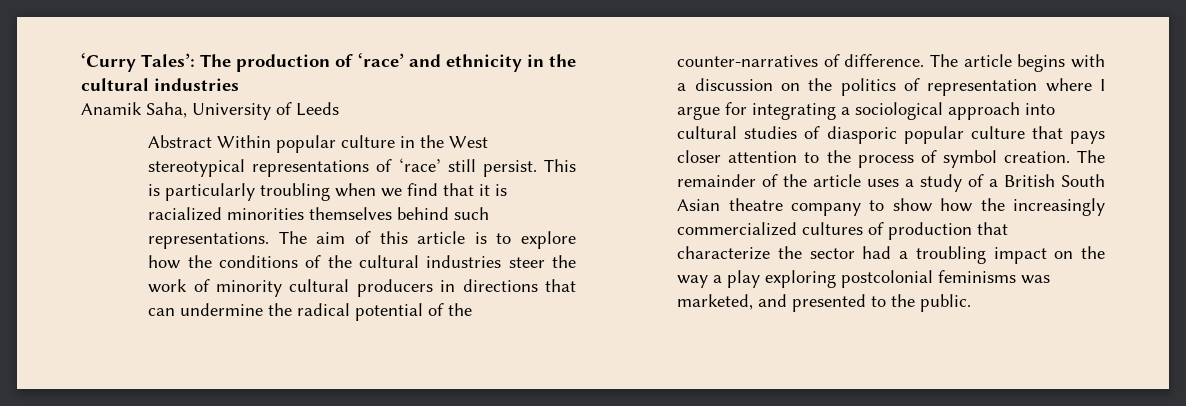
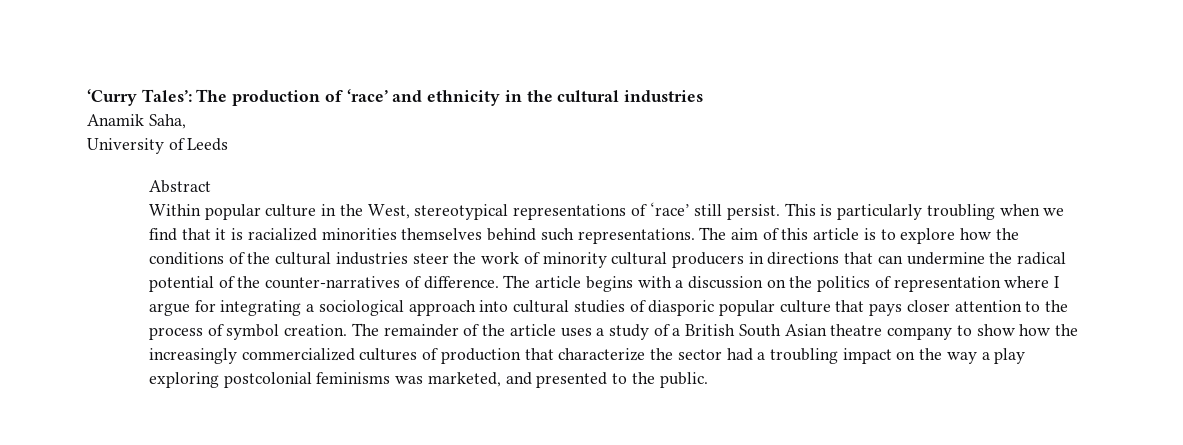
- Anamik Saha, University of Leeds
+ Anamik Saha,
+ University of Leeds
- Abstract Within popular culture in the West stereotypical representations of ‘race’ still persist.
+ Abstract
+ Within popular culture in the West, stereotypical representations of ‘race’ still persist.

